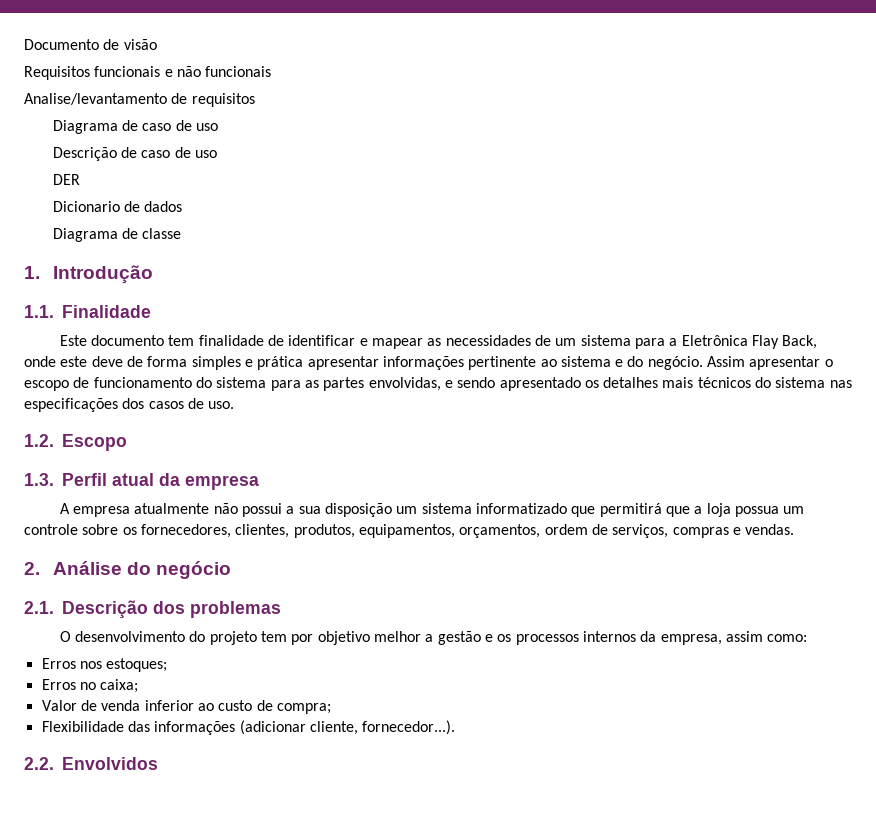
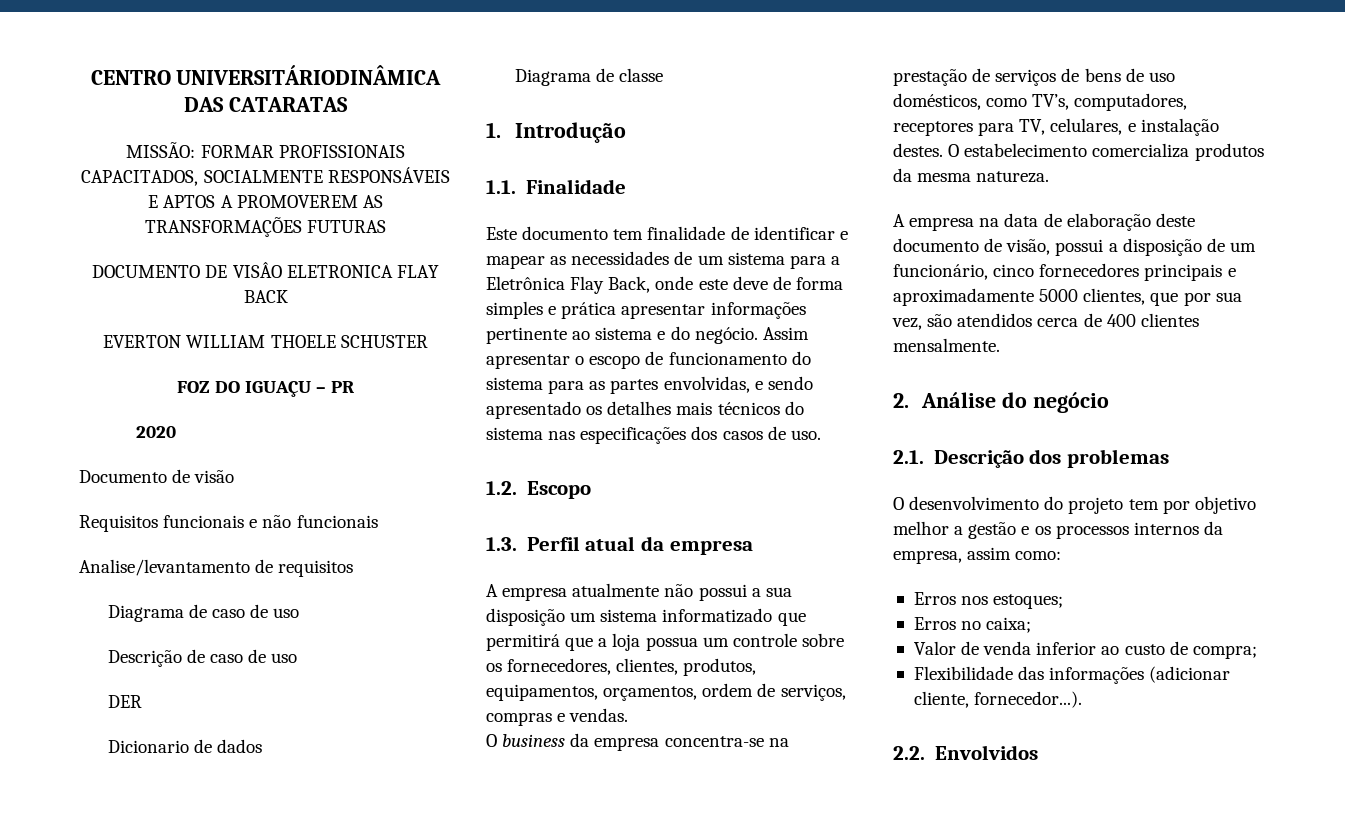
+ CENTRO UNIVERSITÁRIODINÂMICA DAS CATARATAS
+ MISSÃO: FORMAR PROFISSIONAIS CAPACITADOS, SOCIALMENTE RESPONSÁVEIS E APTOS A PROMOVEREM AS TRANSFORMAÇÕES FUTURAS
+ DOCUMENTO DE VISÂO ELETRONICA FLAY BACK
+ EVERTON WILLIAM THOELE SCHUSTER
+ FOZ DO IGUAÇU – PR
+ 2020
+ O business da empresa concentra-se na prestação de serviços de bens de uso domésticos, como TV’s, computadores, receptores para TV, celulares, e instalação destes. O estabelecimento comercializa produtos da mesma natureza.
+ A empresa na data de elaboração deste documento de visão, possui a disposição de um funcionário, cinco fornecedores principais e aproximadamente 5000 clientes, que por sua vez, são atendidos cerca de 400 clientes mensalmente.

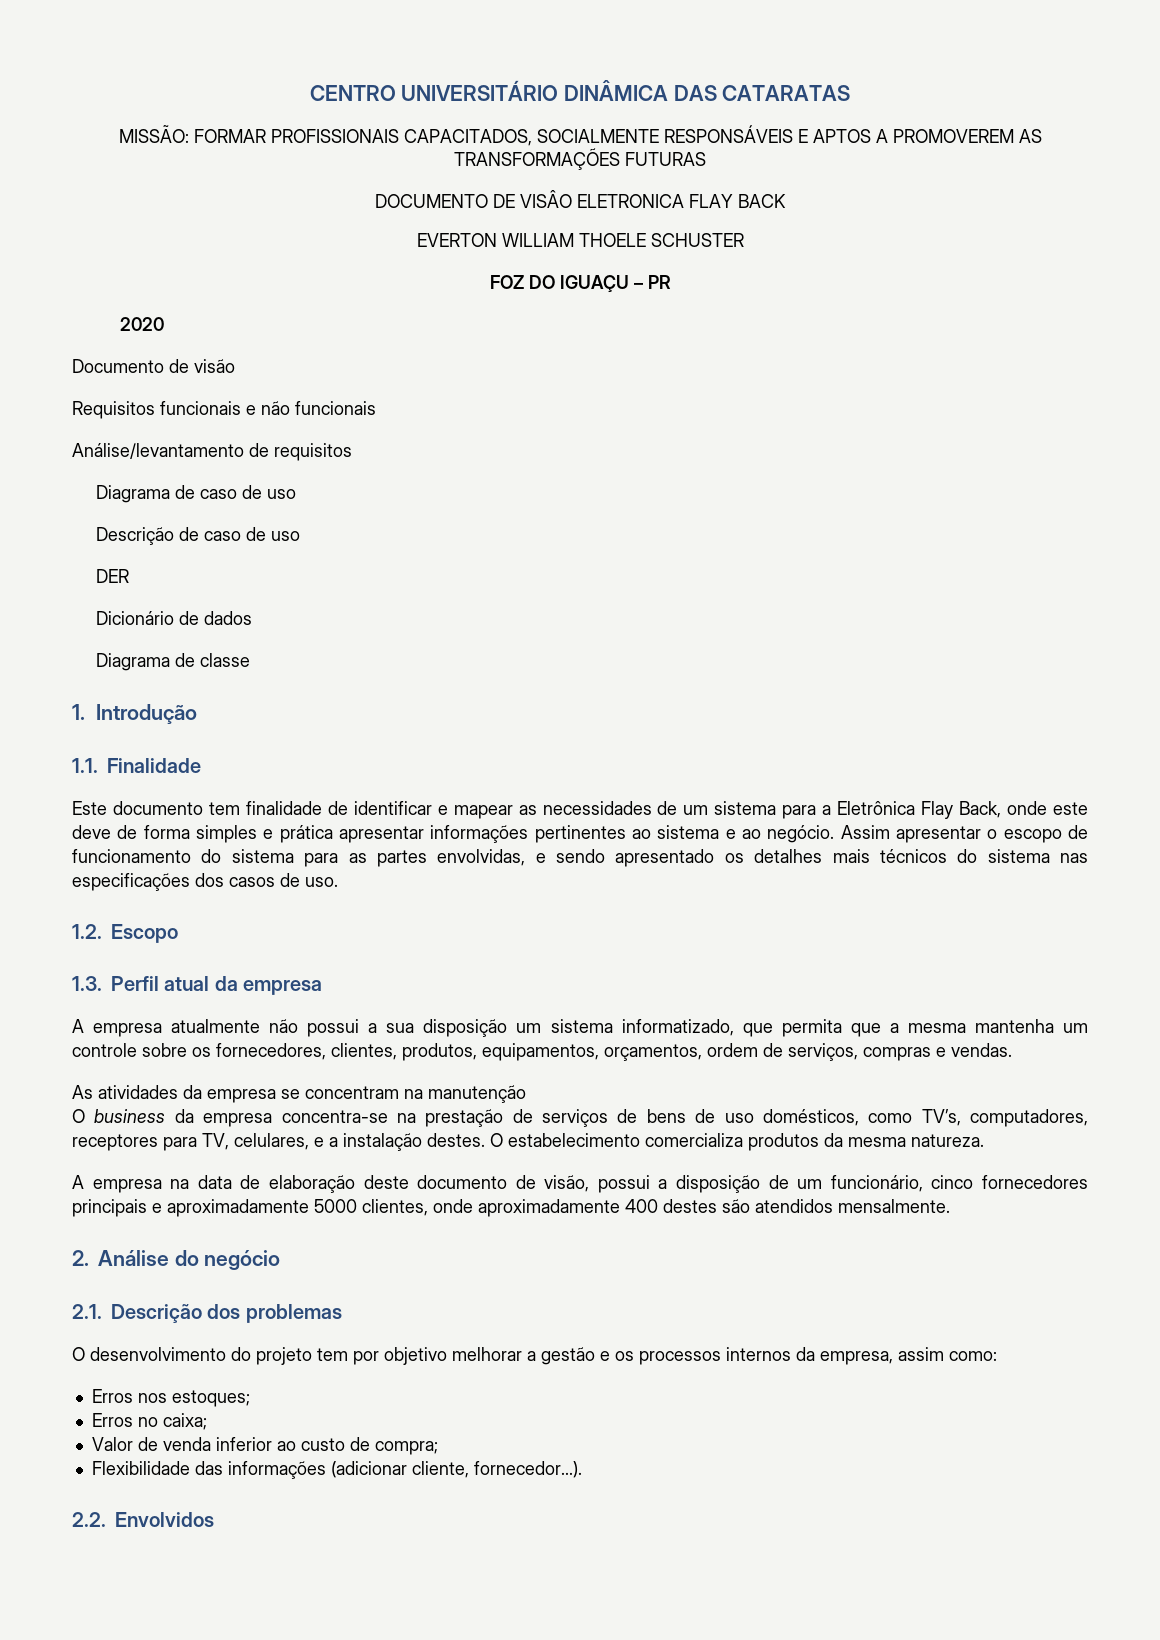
- CENTRO UNIVERSITÁRIODINÂMICA DAS CATARATAS
+ CENTRO UNIVERSITÁRIO DINÂMICA DAS CATARATAS
- Analise/levantamento de requisitos
+ Análise/levantamento de requisitos
- Dicionario de dados
+ Dicionário de dados
- Este documento tem finalidade de identificar e mapear as necessidades de um sistema para a Eletrônica Flay Back, onde este deve de forma simples e prática apresentar informações pertinente ao sistema e do negócio.
+ Este documento tem finalidade de identificar e mapear as necessidades de um sistema para a Eletrônica Flay Back, onde este deve de forma simples e prática apresentar informações pertinentes ao sistema e ao negócio.
- A empresa atualmente não possui a sua disposição um sistema informatizado que permitirá que a loja possua um controle sobre os fornecedores, clientes, produtos, equipamentos, orçamentos, ordem de serviços, compras e vendas.
+ A empresa atualmente não possui a sua disposição um sistema informatizado, que permita que a mesma mantenha um controle sobre os fornecedores, clientes, produtos, equipamentos, orçamentos, ordem de serviços, compras e vendas.
+ As atividades da empresa se concentram na manutenção
- O business da empresa concentra-se na prestação de serviços de bens de uso domésticos, como TV’s, computadores, receptores para TV, celulares, e instalação destes.
+ O business da empresa concentra-se na prestação de serviços de bens de uso domésticos, como TV’s, computadores, receptores para TV, celulares, e a instalação destes.
- A empresa na data de elaboração deste documento de visão, possui a disposição de um funcionário, cinco fornecedores principais e aproximadamente 5000 clientes, que por sua vez, são atendidos cerca de 400 clientes mensalmente.
+ A empresa na data de elaboração deste documento de visão, possui a disposição de um funcionário, cinco fornecedores principais e aproximadamente 5000 clientes, onde aproximadamente 400 destes são atendidos mensalmente.
- O desenvolvimento do projeto tem por objetivo melhor a gestão e os processos internos da empresa, assim como:
+ O desenvolvimento do projeto tem por objetivo melhorar a gestão e os processos internos da empresa, assim como:

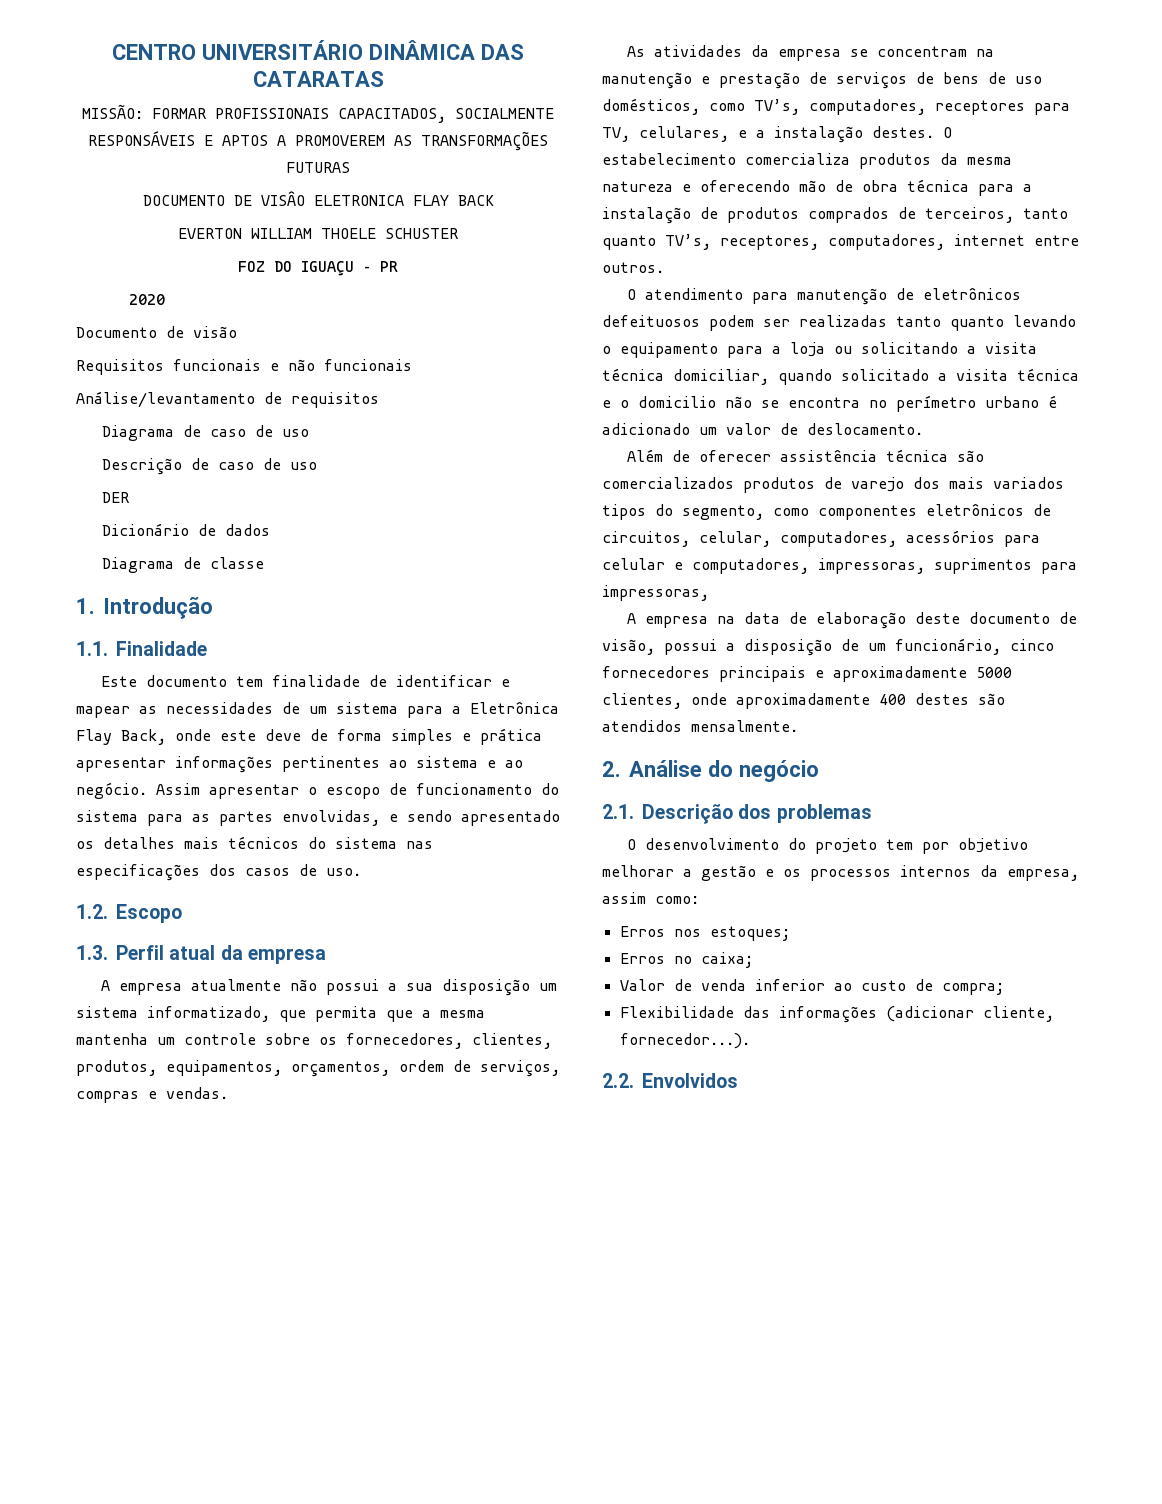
- As atividades da empresa se concentram na manutenção
- O business da empresa concentra-se na prestação de serviços de bens de uso domésticos, como TV’s, computadores, receptores para TV, celulares, e a instalação destes.
+ As atividades da empresa se concentram na manutenção e prestação de serviços de bens de uso domésticos, como TV’s, computadores, receptores para TV, celulares, e a instalação destes.
- O estabelecimento comercializa produtos da mesma natureza.
+ O estabelecimento comercializa produtos da mesma natureza e oferecendo mão de obra técnica para a instalação de produtos comprados de terceiros, tanto quanto TV’s, receptores, computadores, internet entre outros.
+ O atendimento para manutenção de eletrônicos defeituosos podem ser realizadas tanto quanto levando o equipamento para a loja ou solicitando a visita técnica domiciliar, quando solicitado a visita técnica e o domicilio não se encontra no perímetro urbano é adicionado um valor de deslocamento.
+ Além de oferecer assistência técnica são comercializados produtos de varejo dos mais variados tipos do segmento, como componentes eletrônicos de circuitos, celular, computadores, acessórios para celular e computadores, impressoras, suprimentos para impressoras,

